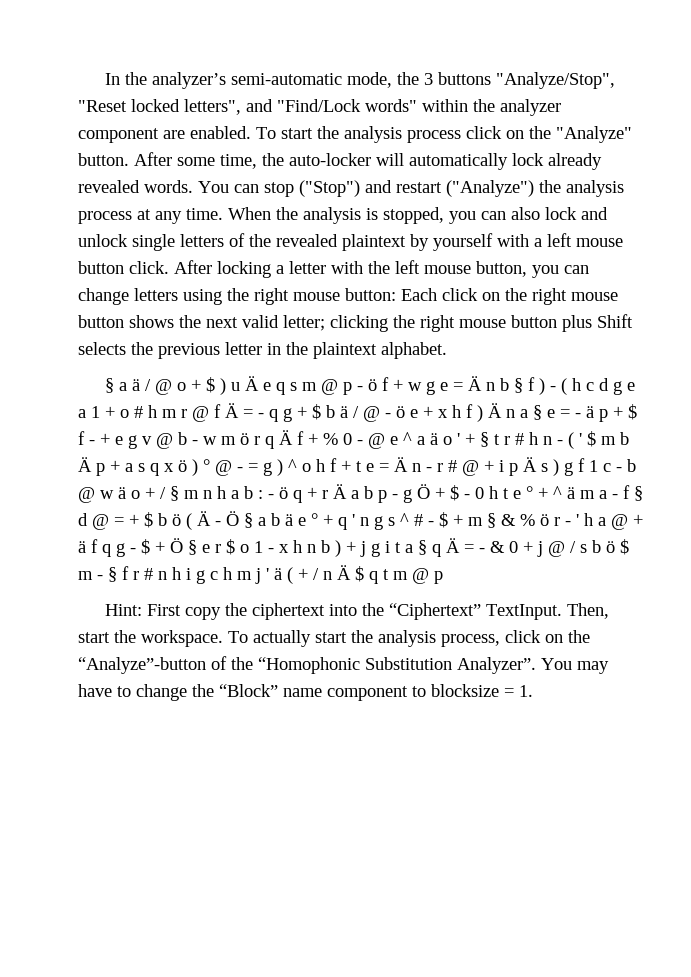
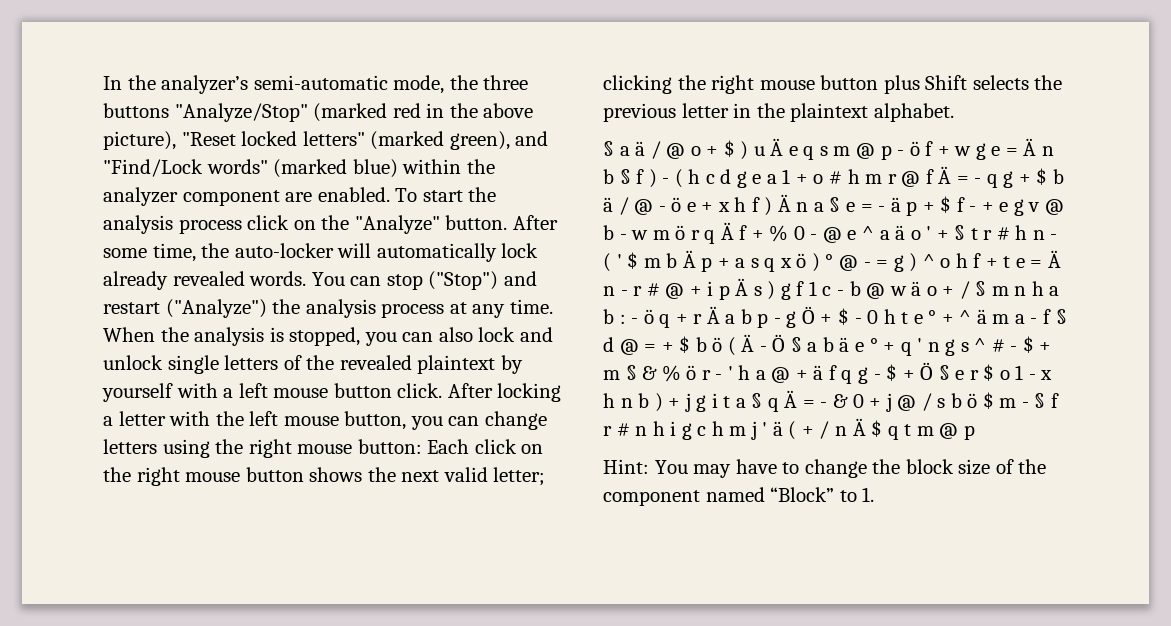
- In the analyzer’s semi-automatic mode, the 3 buttons "Analyze/Stop", "Reset locked letters", and "Find/Lock words" within the analyzer component are enabled.
+ In the analyzer’s semi-automatic mode, the three buttons "Analyze/Stop" (marked red in the above picture), "Reset locked letters" (marked green), and "Find/Lock words" (marked blue) within the analyzer component are enabled.
- Hint: First copy the ciphertext into the “Ciphertext” TextInput. Then, start the workspace. To actually start the analysis process, click on the “Analyze”-button of the “Homophonic Substitution Analyzer”. You may have to change the “Block” name component to blocksize = 1.
+ Hint: You may have to change the block size of the component named “Block” to 1.

